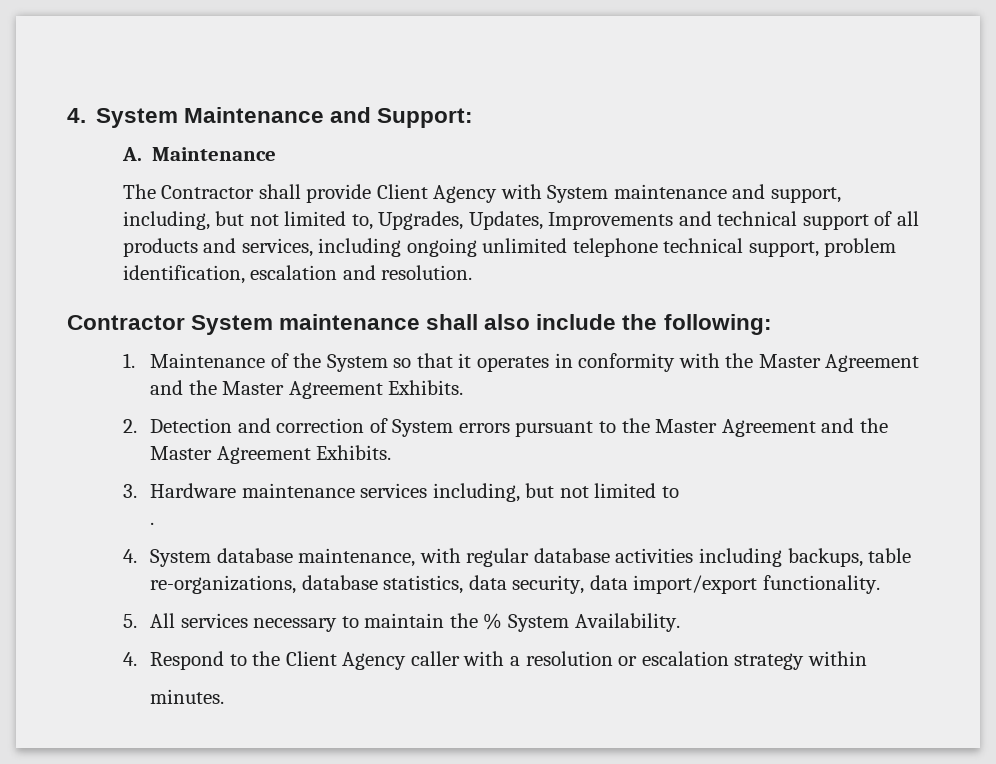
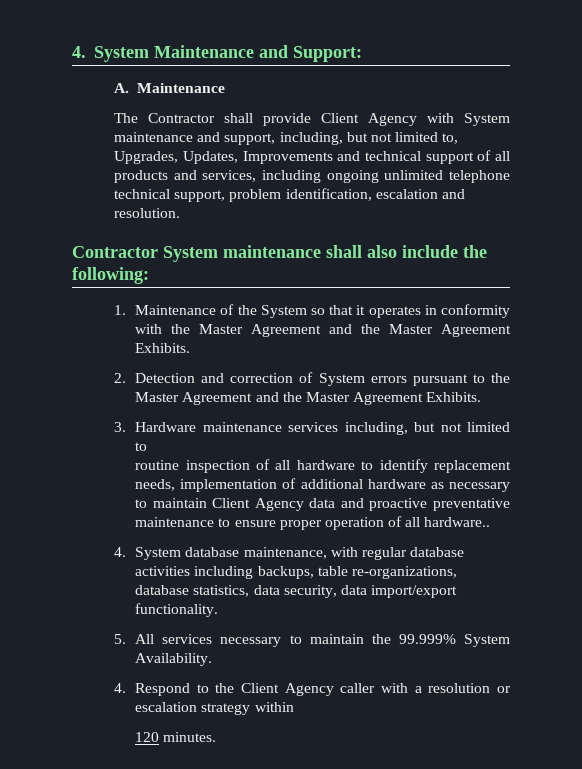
- .
+ routine inspection of all hardware to identify replacement needs, implementation of additional hardware as necessary to maintain Client Agency data and proactive preventative maintenance to ensure proper operation of all hardware..
- 5. All services necessary to maintain the % System Availability.
+ 5. All services necessary to maintain the 99.999% System Availability.
- minutes.
+ 120 minutes.

